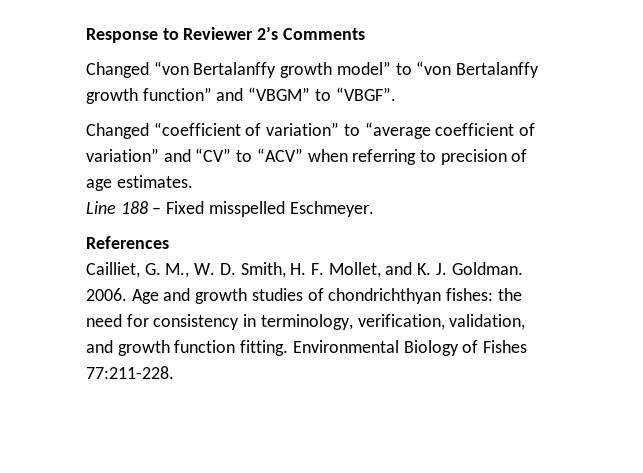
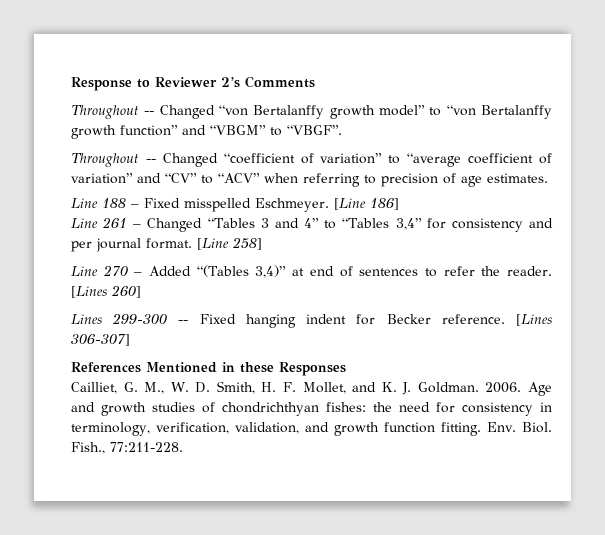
- Changed “von Bertalanffy growth model” to “von Bertalanffy growth function” and “VBGM” to “VBGF”.
+ Throughout -- Changed “von Bertalanffy growth model” to “von Bertalanffy growth function” and “VBGM” to “VBGF”.
- Changed “coefficient of variation” to “average coefficient of variation” and “CV” to “ACV” when referring to precision of age estimates.
+ Throughout -- Changed “coefficient of variation” to “average coefficient of variation” and “CV” to “ACV” when referring to precision of age estimates.
- Line 188 – Fixed misspelled Eschmeyer.
- References
+ Line 188 – Fixed misspelled Eschmeyer. [Line 186]
+ Line 261 – Changed “Tables 3 and 4” to “Tables 3,4” for consistency and per journal format. [Line 258]
+ Line 270 – Added “(Tables 3,4)” at end of sentences to refer the reader. [Lines 260]
+ Lines 299-300 -- Fixed hanging indent for Becker reference. [Lines 306-307]
+ References Mentioned in these Responses
- Environmental Biology of Fishes 77:211-228.
+ Env. Biol. Fish., 77:211-228.

